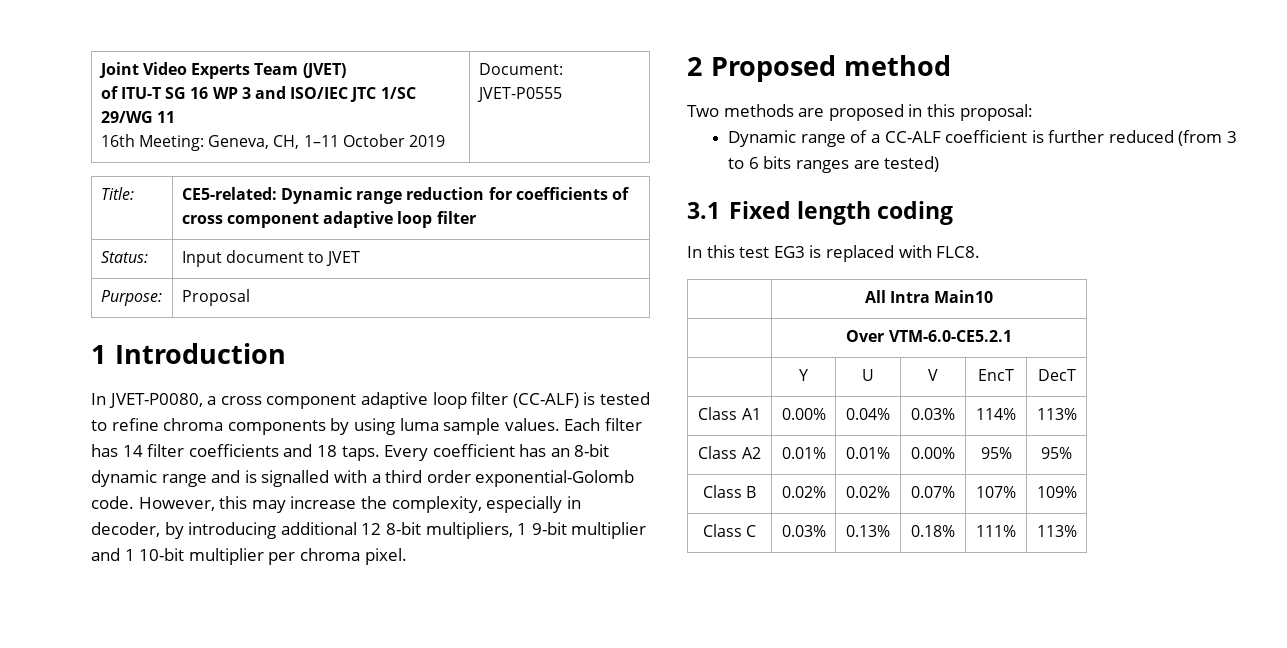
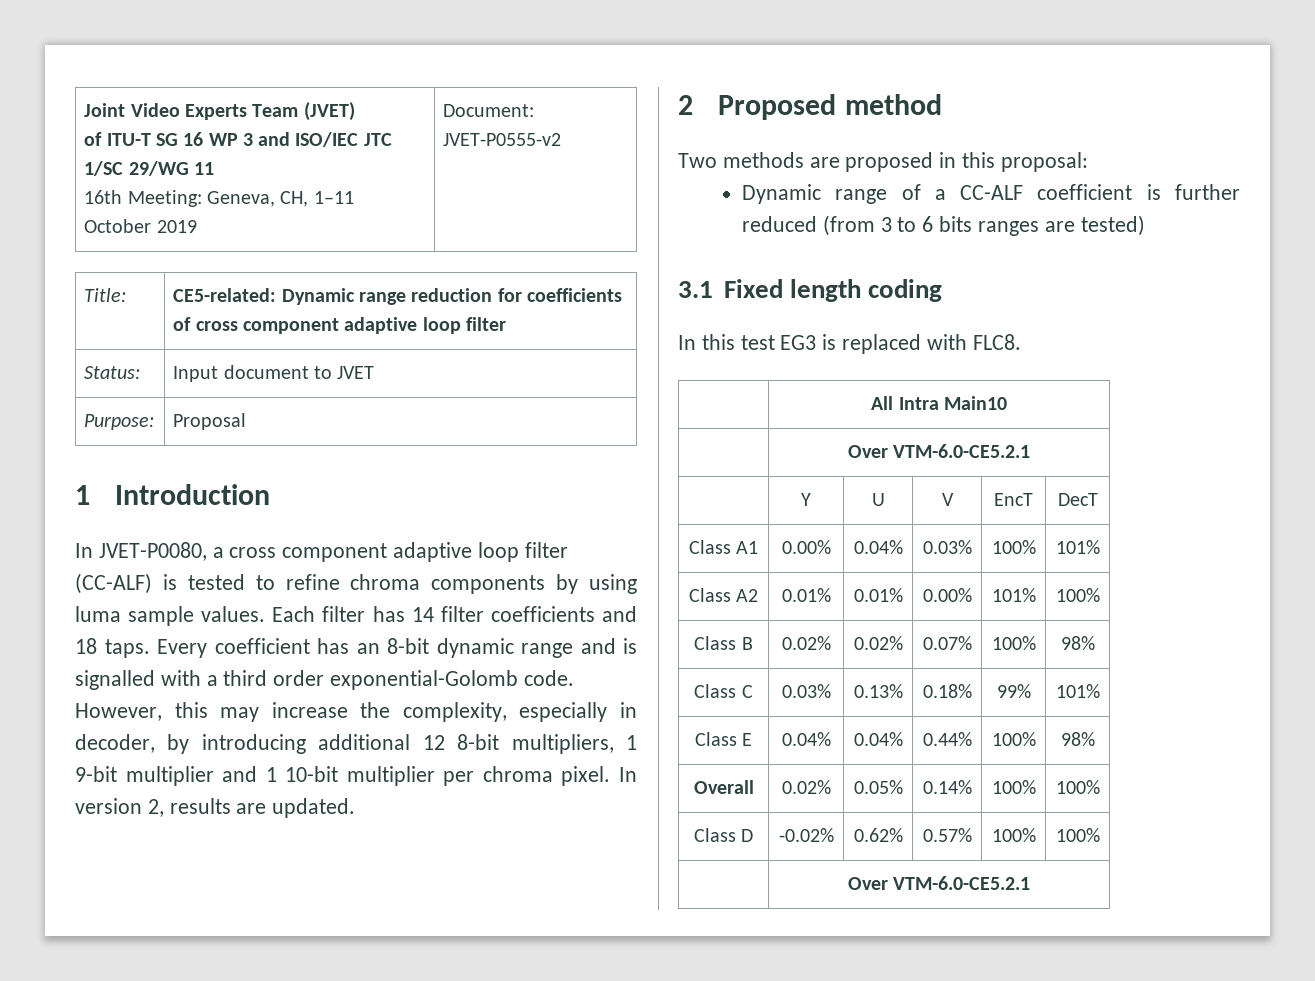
  Joint Video Experts Team (JVET)
  of ITU-T SG 16 WP 3 and ISO/IEC JTC 1/SC 29/WG 11
- 16th Meeting: Geneva, CH, 1–11 October 2019 | Document: JVET-P0555
+ 16th Meeting: Geneva, CH, 1–11 October 2019 | Document: JVET-P0555-v2
+ In version 2, results are updated.
- Class A1 | 0.00% | 0.04% | 0.03% | 114% | 113%
+ Class A1 | 0.00% | 0.04% | 0.03% | 100% | 101%
- Class A2 | 0.01% | 0.01% | 0.00% | 95% | 95%
+ Class A2 | 0.01% | 0.01% | 0.00% | 101% | 100%
- Class B | 0.02% | 0.02% | 0.07% | 107% | 109%
+ Class B | 0.02% | 0.02% | 0.07% | 100% | 98%
- Class C | 0.03% | 0.13% | 0.18% | 111% | 113%
+ Class C | 0.03% | 0.13% | 0.18% | 99% | 101%
+ Class E | 0.04% | 0.04% | 0.44% | 100% | 98%
+ Overall | 0.02% | 0.05% | 0.14% | 100% | 100%
+ Class D | -0.02% | 0.62% | 0.57% | 100% | 100%
+ | Over VTM-6.0-CE5.2.1

